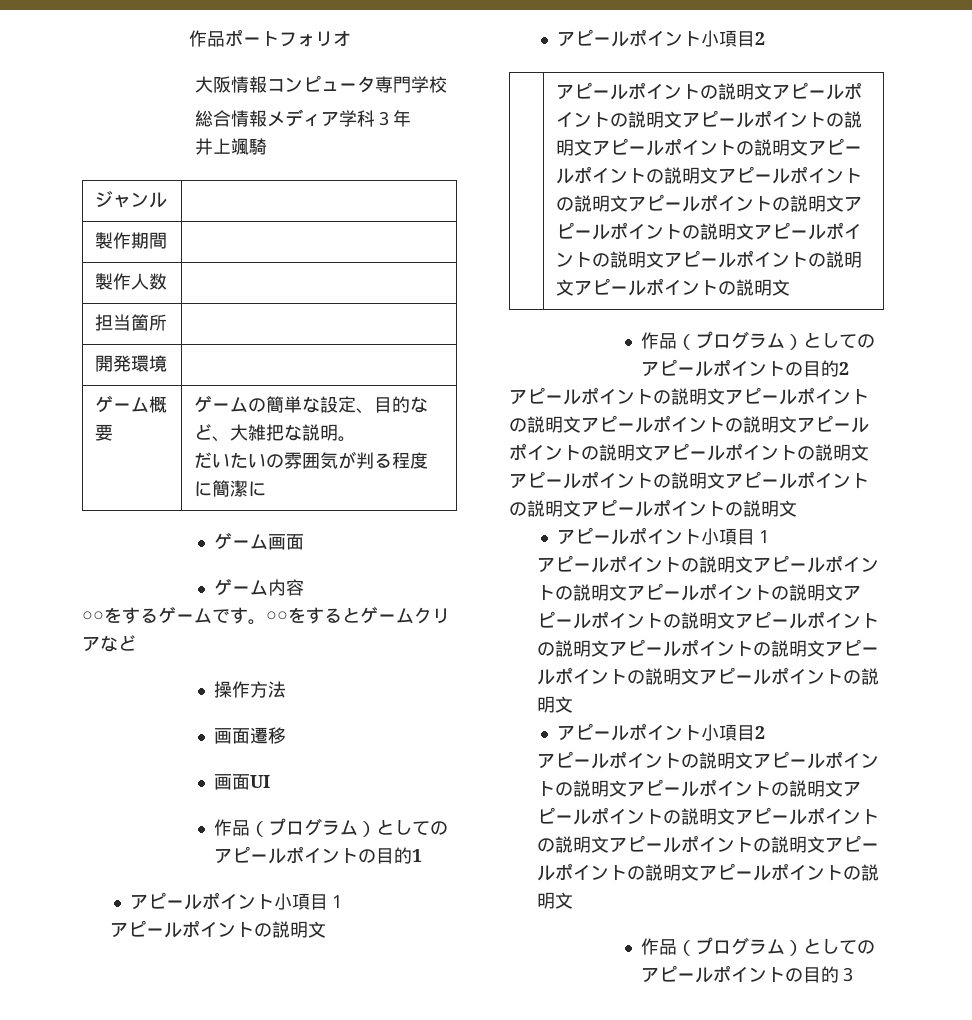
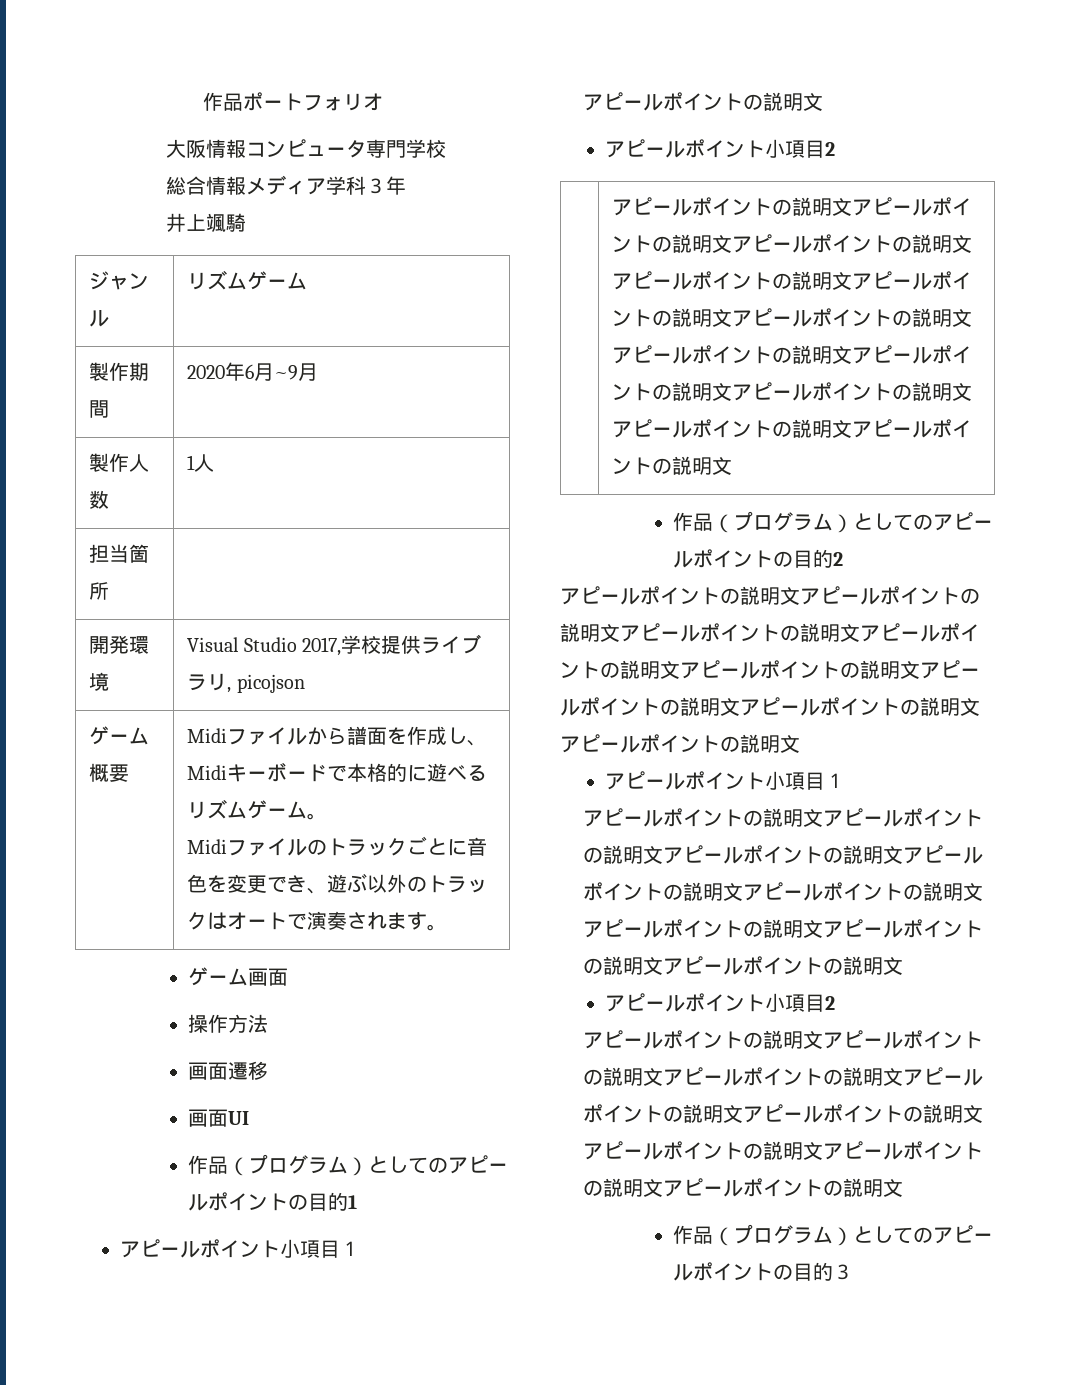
- ジャンル |
+ ジャンル | リズムゲーム
- 製作期間 |
+ 製作期間 | 2020年6月~9月
- 製作人数 |
+ 製作人数 | 1人
- 開発環境 |
- ゲーム概要 | ゲームの簡単な設定、目的など、大雑把な説明。
- だいたいの雰囲気が判る程度に簡潔に
+ 開発環境 | Visual Studio 2017,学校提供ライブラリ, picojson
+ ゲーム概要 | Midiファイルから譜面を作成し、Midiキーボードで本格的に遊べるリズムゲーム。
+ Midiファイルのトラックごとに音色を変更でき、遊ぶ以外のトラックはオートで演奏されます。
  ゲーム画面
- ゲーム内容
- ○○をするゲームです。○○をするとゲームクリアなど

